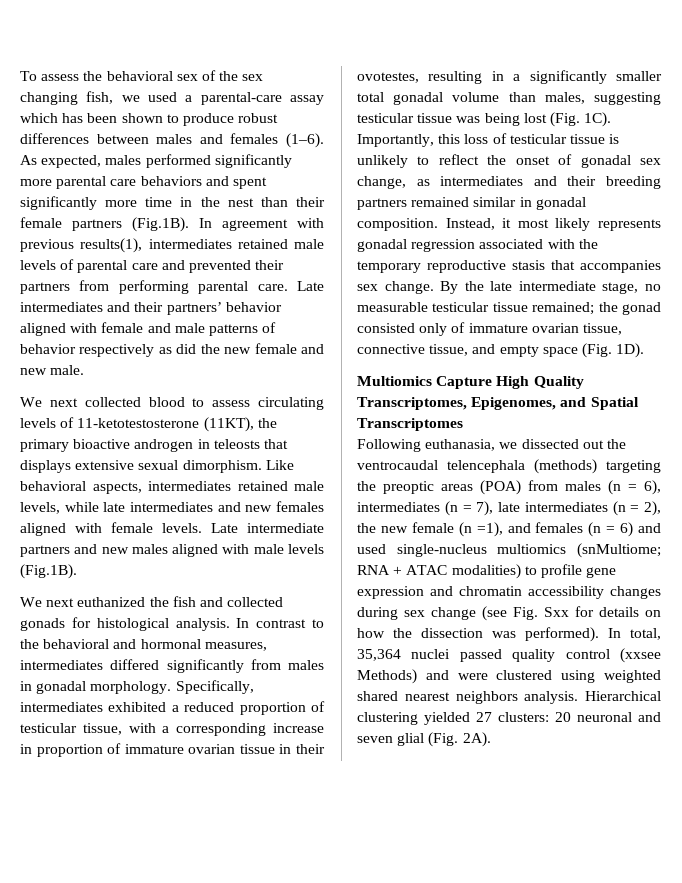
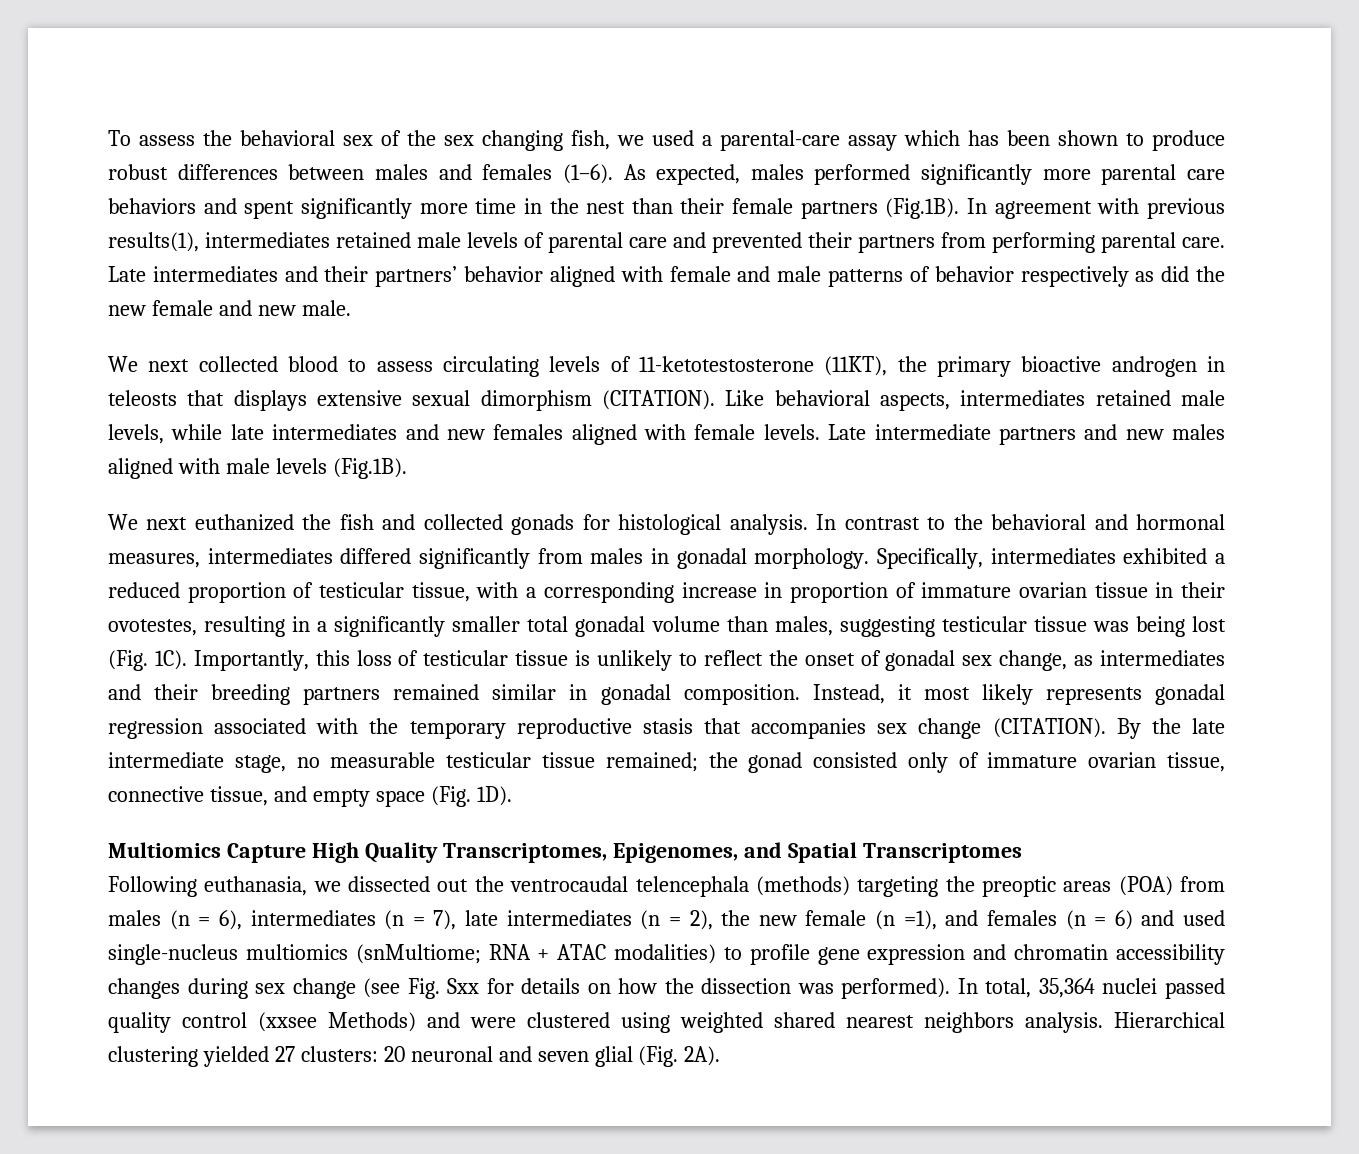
- We next collected blood to assess circulating levels of 11-ketotestosterone (11KT), the primary bioactive androgen in teleosts that displays extensive sexual dimorphism.
+ We next collected blood to assess circulating levels of 11-ketotestosterone (11KT), the primary bioactive androgen in teleosts that displays extensive sexual dimorphism (CITATION).
- Instead, it most likely represents gonadal regression associated with the temporary reproductive stasis that accompanies sex change.
+ Instead, it most likely represents gonadal regression associated with the temporary reproductive stasis that accompanies sex change (CITATION).

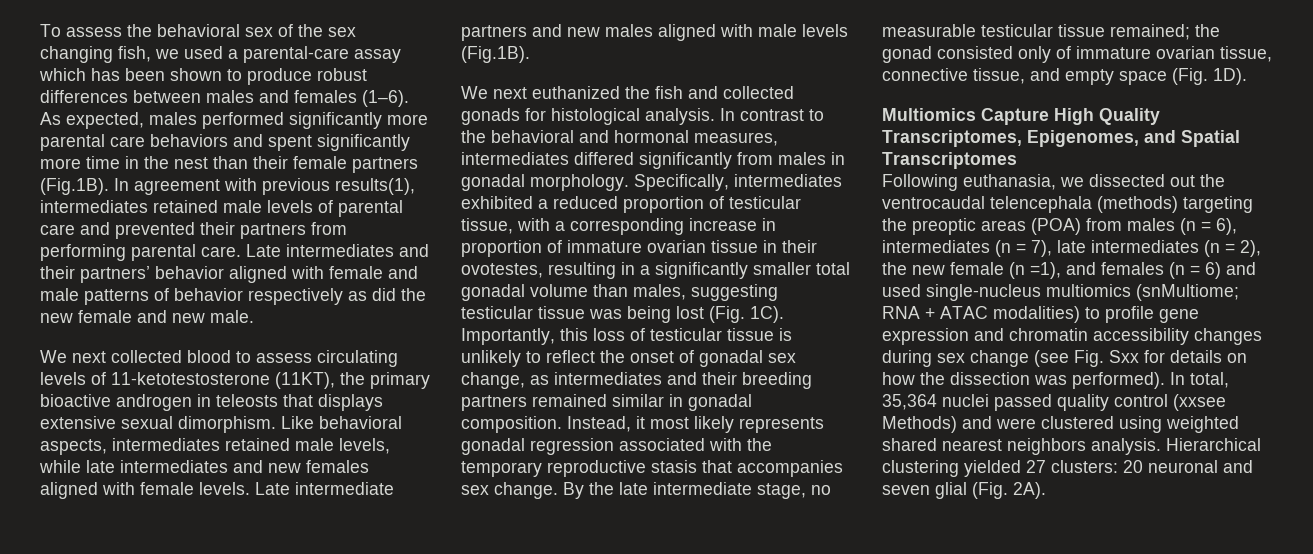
- We next collected blood to assess circulating levels of 11-ketotestosterone (11KT), the primary bioactive androgen in teleosts that displays extensive sexual dimorphism (CITATION).
+ We next collected blood to assess circulating levels of 11-ketotestosterone (11KT), the primary bioactive androgen in teleosts that displays extensive sexual dimorphism.
- Instead, it most likely represents gonadal regression associated with the temporary reproductive stasis that accompanies sex change (CITATION).
+ Instead, it most likely represents gonadal regression associated with the temporary reproductive stasis that accompanies sex change.

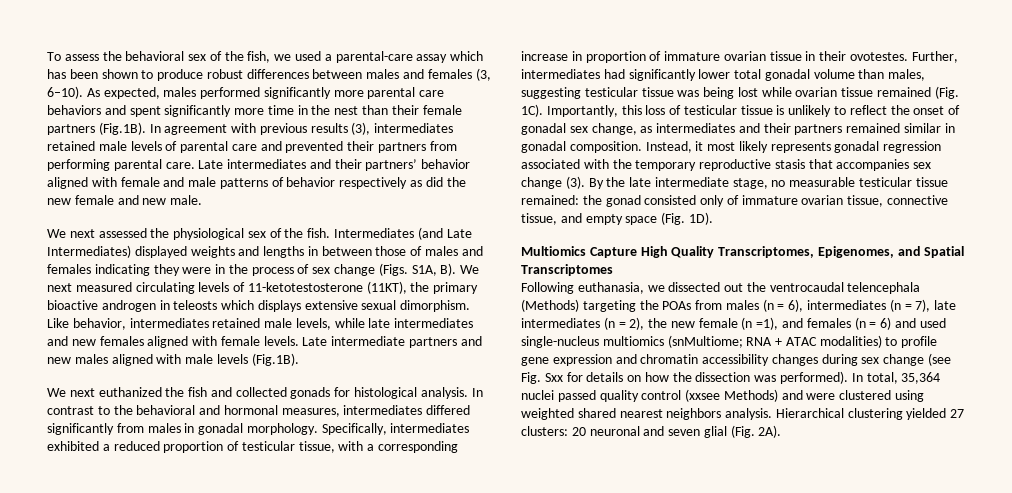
- To assess the behavioral sex of the sex changing fish, we used a parental-care assay which has been shown to produce robust differences between males and females (1–6).
+ To assess the behavioral sex of the fish, we used a parental-care assay which has been shown to produce robust differences between males and females (3, 6–10).
- As expected, males performed significantly more parental care behaviors and spent significantly more time in the nest than their female partners (Fig.1B). In agreement with previous results(1), intermediates retained male levels of parental care and prevented their partners from performing parental care.
+ As expected, males performed significantly more parental care behaviors and spent significantly more time in the nest than their female partners (Fig.1B). In agreement with previous results (3), intermediates retained male levels of parental care and prevented their partners from performing parental care.
- We next collected blood to assess circulating levels of 11-ketotestosterone (11KT), the primary bioactive androgen in teleosts that displays extensive sexual dimorphism.
+ We next assessed the physiological sex of the fish. Intermediates (and Late Intermediates) displayed weights and lengths in between those of males and females indicating they were in the process of sex change (Figs. S1A, B). We next measured circulating levels of 11-ketotestosterone (11KT), the primary bioactive androgen in teleosts which displays extensive sexual dimorphism.
- Like behavioral aspects, intermediates retained male levels, while late intermediates and new females aligned with female levels.
+ Like behavior, intermediates retained male levels, while late intermediates and new females aligned with female levels.
- Specifically, intermediates exhibited a reduced proportion of testicular tissue, with a corresponding increase in proportion of immature ovarian tissue in their ovotestes, resulting in a significantly smaller total gonadal volume than males, suggesting testicular tissue was being lost (Fig. 1C).
+ Specifically, intermediates exhibited a reduced proportion of testicular tissue, with a corresponding increase in proportion of immature ovarian tissue in their ovotestes. Further, intermediates had significantly lower total gonadal volume than males, suggesting testicular tissue was being lost while ovarian tissue remained (Fig. 1C).
- Importantly, this loss of testicular tissue is unlikely to reflect the onset of gonadal sex change, as intermediates and their breeding partners remained similar in gonadal composition.
+ Importantly, this loss of testicular tissue is unlikely to reflect the onset of gonadal sex change, as intermediates and their partners remained similar in gonadal composition.
- Instead, it most likely represents gonadal regression associated with the temporary reproductive stasis that accompanies sex change.
+ Instead, it most likely represents gonadal regression associated with the temporary reproductive stasis that accompanies sex change (3).
- By the late intermediate stage, no measurable testicular tissue remained; the gonad consisted only of immature ovarian tissue, connective tissue, and empty space (Fig. 1D).
+ By the late intermediate stage, no measurable testicular tissue remained: the gonad consisted only of immature ovarian tissue, connective tissue, and empty space (Fig. 1D).
- Following euthanasia, we dissected out the ventrocaudal telencephala (methods) targeting the preoptic areas (POA) from males (n = 6), intermediates (n = 7), late intermediates (n = 2), the new female (n =1), and females (n = 6) and used single-nucleus multiomics (snMultiome;
+ Following euthanasia, we dissected out the ventrocaudal telencephala (Methods) targeting the POAs from males (n = 6), intermediates (n = 7), late intermediates (n = 2), the new female (n =1), and females (n = 6) and used single-nucleus multiomics (snMultiome;

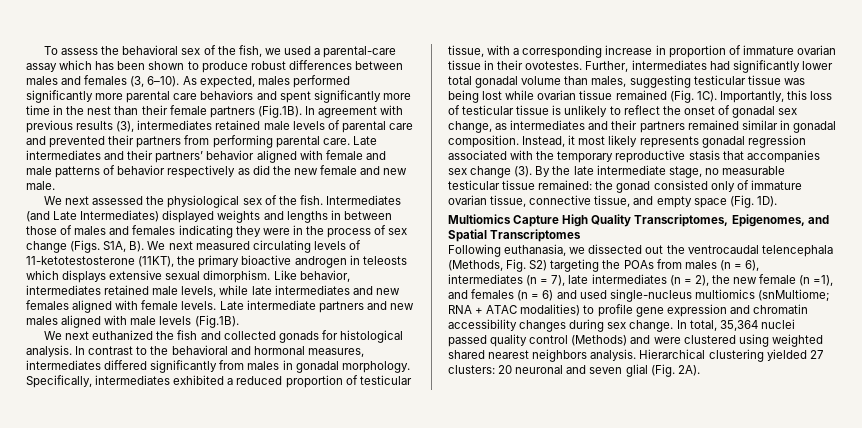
- Following euthanasia, we dissected out the ventrocaudal telencephala (Methods) targeting the POAs from males (n = 6), intermediates (n = 7), late intermediates (n = 2), the new female (n =1), and females (n = 6) and used single-nucleus multiomics (snMultiome; RNA + ATAC modalities) to profile gene expression and chromatin accessibility changes during sex change (see Fig. Sxx for details on how the dissection was performed).
+ Following euthanasia, we dissected out the ventrocaudal telencephala (Methods, Fig. S2) targeting the POAs from males (n = 6), intermediates (n = 7), late intermediates (n = 2), the new female (n =1), and females (n = 6) and used single-nucleus multiomics (snMultiome; RNA + ATAC modalities) to profile gene expression and chromatin accessibility changes during sex change.
- In total, 35,364 nuclei passed quality control (xxsee Methods) and were clustered using weighted shared nearest neighbors analysis.
+ In total, 35,364 nuclei passed quality control (Methods) and were clustered using weighted shared nearest neighbors analysis.

